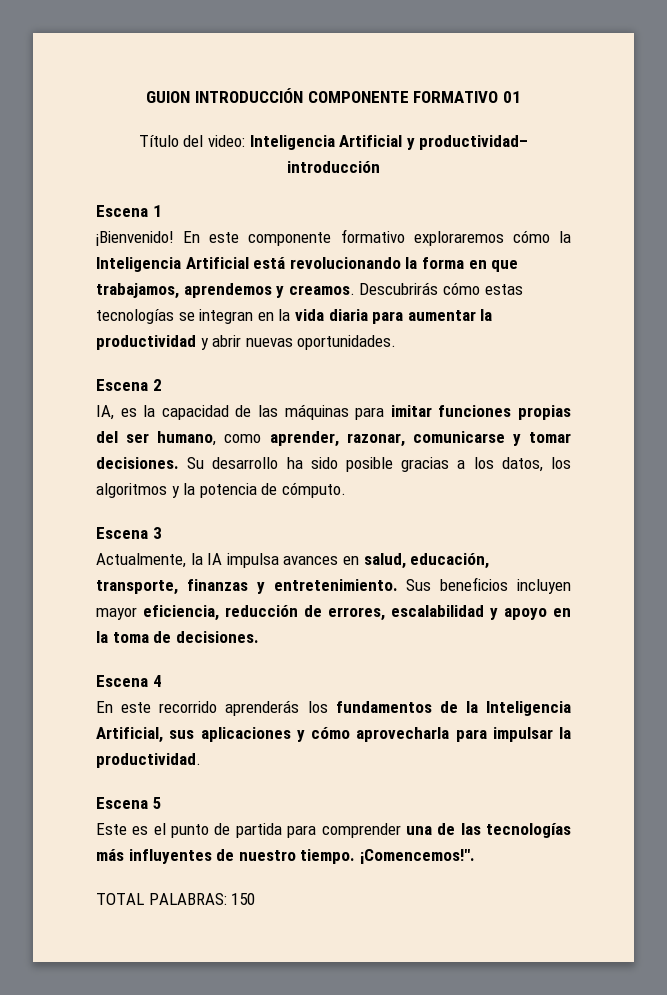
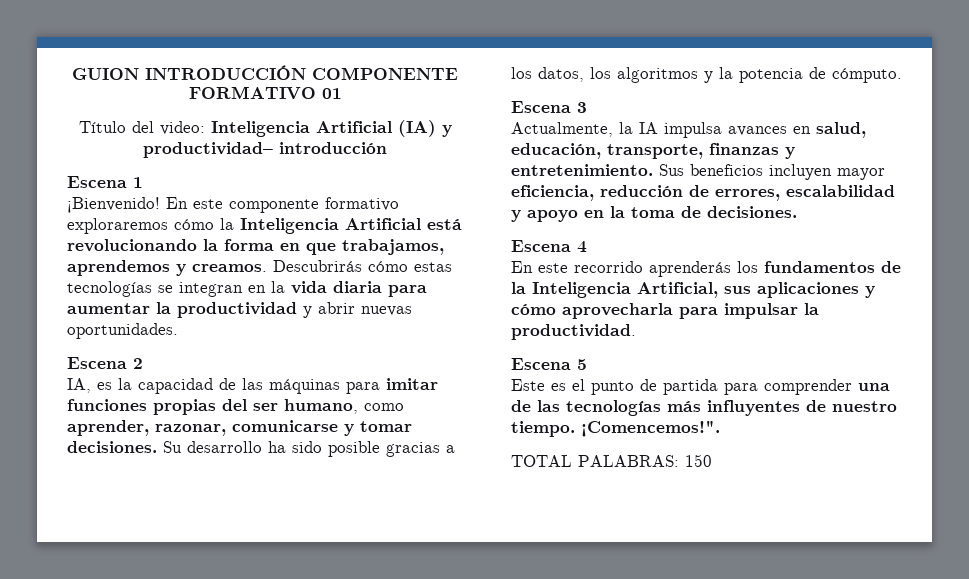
- Título del video: Inteligencia Artificial y productividad– introducción
+ Título del video: Inteligencia Artificial (IA) y productividad– introducción

